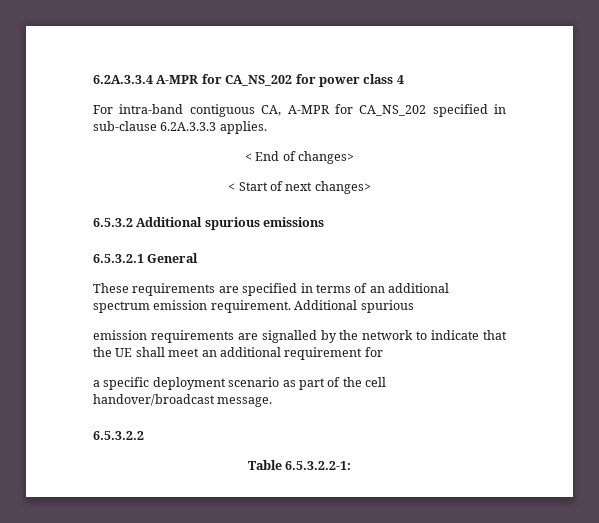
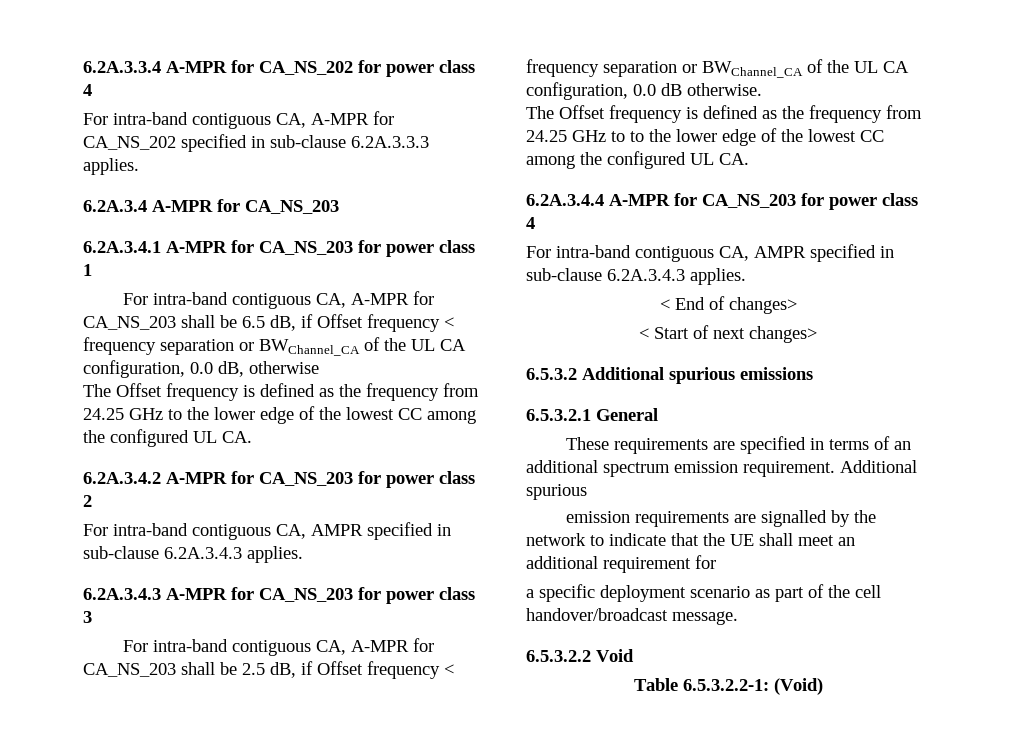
+ 6.2A.3.4 A-MPR for CA_NS_203
+ 6.2A.3.4.1 A-MPR for CA_NS_203 for power class 1
+ For intra-band contiguous CA, A-MPR for CA_NS_203 shall be 6.5 dB, if Offset frequency < frequency separation or BWChannel_CA of the UL CA configuration, 0.0 dB, otherwise
+ The Offset frequency is defined as the frequency from 24.25 GHz to the lower edge of the lowest CC among the configured UL CA.
+ 6.2A.3.4.2 A-MPR for CA_NS_203 for power class 2
+ For intra-band contiguous CA, AMPR specified in sub-clause 6.2A.3.4.3 applies.
+ 6.2A.3.4.3 A-MPR for CA_NS_203 for power class 3
+ For intra-band contiguous CA, A-MPR for CA_NS_203 shall be 2.5 dB, if Offset frequency < frequency separation or BWChannel_CA of the UL CA configuration, 0.0 dB otherwise.
+ The Offset frequency is defined as the frequency from 24.25 GHz to to the lower edge of the lowest CC among the configured UL CA.
+ 6.2A.3.4.4 A-MPR for CA_NS_203 for power class 4
+ For intra-band contiguous CA, AMPR specified in sub-clause 6.2A.3.4.3 applies.
- 6.5.3.2.2
+ 6.5.3.2.2 Void
- Table 6.5.3.2.2-1:
+ Table 6.5.3.2.2-1: (Void)

